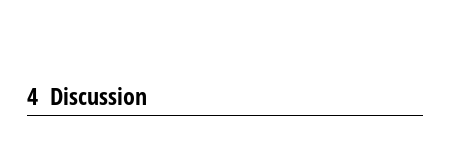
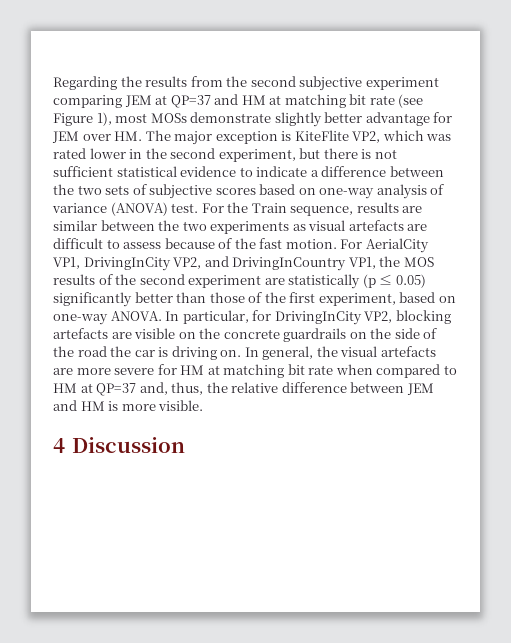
+ Regarding the results from the second subjective experiment comparing JEM at QP=37 and HM at matching bit rate (see Figure 1), most MOSs demonstrate slightly better advantage for JEM over HM. The major exception is KiteFlite VP2, which was rated lower in the second experiment, but there is not sufficient statistical evidence to indicate a difference between the two sets of subjective scores based on one-way analysis of variance (ANOVA) test. For the Train sequence, results are similar between the two experiments as visual artefacts are difficult to assess because of the fast motion. For AerialCity VP1, DrivingInCity VP2, and DrivingInCountry VP1, the MOS results of the second experiment are statistically (p ≤ 0.05) significantly better than those of the first experiment, based on one-way ANOVA. In particular, for DrivingInCity VP2, blocking artefacts are visible on the concrete guardrails on the side of the road the car is driving on. In general, the visual artefacts are more severe for HM at matching bit rate when compared to HM at QP=37 and, thus, the relative difference between JEM and HM is more visible.

